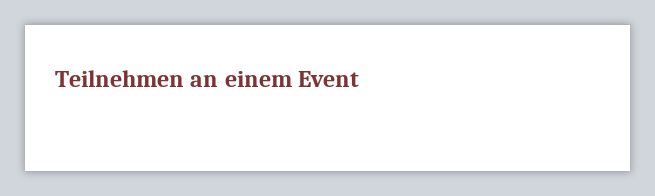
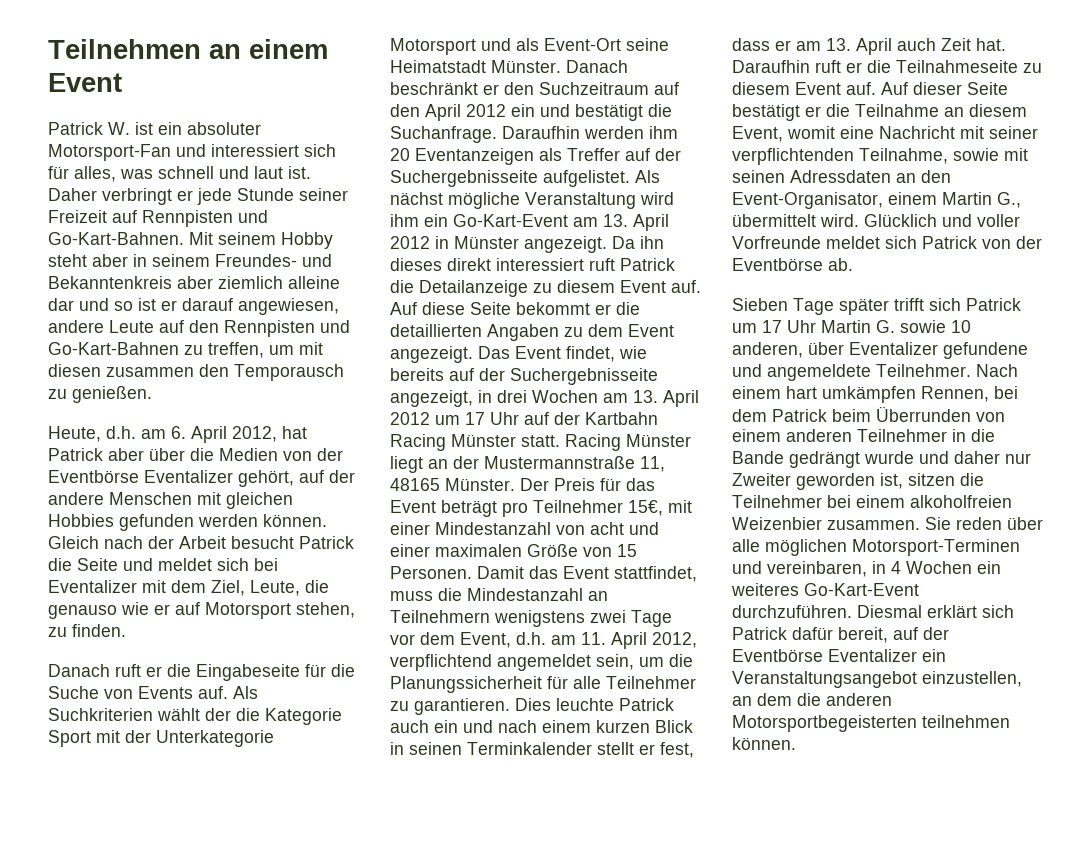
+ Patrick W. ist ein absoluter Motorsport-Fan und interessiert sich für alles, was schnell und laut ist. Daher verbringt er jede Stunde seiner Freizeit auf Rennpisten und Go-Kart-Bahnen. Mit seinem Hobby steht aber in seinem Freundes- und Bekanntenkreis aber ziemlich alleine dar und so ist er darauf angewiesen, andere Leute auf den Rennpisten und Go-Kart-Bahnen zu treffen, um mit diesen zusammen den Temporausch zu genießen.
+ Heute, d.h. am 6. April 2012, hat Patrick aber über die Medien von der Eventbörse Eventalizer gehört, auf der andere Menschen mit gleichen Hobbies gefunden werden können. Gleich nach der Arbeit besucht Patrick die Seite und meldet sich bei Eventalizer mit dem Ziel, Leute, die genauso wie er auf Motorsport stehen, zu finden.
+ Danach ruft er die Eingabeseite für die Suche von Events auf. Als Suchkriterien wählt der die Kategorie Sport mit der Unterkategorie Motorsport und als Event-Ort seine Heimatstadt Münster. Danach beschränkt er den Suchzeitraum auf den April 2012 ein und bestätigt die Suchanfrage. Daraufhin werden ihm 20 Eventanzeigen als Treffer auf der Suchergebnisseite aufgelistet. Als nächst mögliche Veranstaltung wird ihm ein Go-Kart-Event am 13. April 2012 in Münster angezeigt. Da ihn dieses direkt interessiert ruft Patrick die Detailanzeige zu diesem Event auf. Auf diese Seite bekommt er die detaillierten Angaben zu dem Event angezeigt. Das Event findet, wie bereits auf der Suchergebnisseite angezeigt, in drei Wochen am 13. April 2012 um 17 Uhr auf der Kartbahn Racing Münster statt. Racing Münster liegt an der Mustermannstraße 11, 48165 Münster. Der Preis für das Event beträgt pro Teilnehmer 15€, mit einer Mindestanzahl von acht und einer maximalen Größe von 15 Personen. Damit das Event stattfindet, muss die Mindestanzahl an Teilnehmern wenigstens zwei Tage vor dem Event, d.h. am 11. April 2012, verpflichtend angemeldet sein, um die Planungssicherheit für alle Teilnehmer zu garantieren. Dies leuchte Patrick auch ein und nach einem kurzen Blick in seinen Terminkalender stellt er fest, dass er am 13. April auch Zeit hat. Daraufhin ruft er die Teilnahmeseite zu diesem Event auf. Auf dieser Seite bestätigt er die Teilnahme an diesem Event, womit eine Nachricht mit seiner verpflichtenden Teilnahme, sowie mit seinen Adressdaten an den Event-Organisator, einem Martin G., übermittelt wird. Glücklich und voller Vorfreunde meldet sich Patrick von der Eventbörse ab.
+ Sieben Tage später trifft sich Patrick um 17 Uhr Martin G. sowie 10 anderen, über Eventalizer gefundene und angemeldete Teilnehmer. Nach einem hart umkämpfen Rennen, bei dem Patrick beim Überrunden von einem anderen Teilnehmer in die Bande gedrängt wurde und daher nur Zweiter geworden ist, sitzen die Teilnehmer bei einem alkoholfreien Weizenbier zusammen. Sie reden über alle möglichen Motorsport-Terminen und vereinbaren, in 4 Wochen ein weiteres Go-Kart-Event durchzuführen. Diesmal erklärt sich Patrick dafür bereit, auf der Eventbörse Eventalizer ein Veranstaltungsangebot einzustellen, an dem die anderen Motorsportbegeisterten teilnehmen können.

